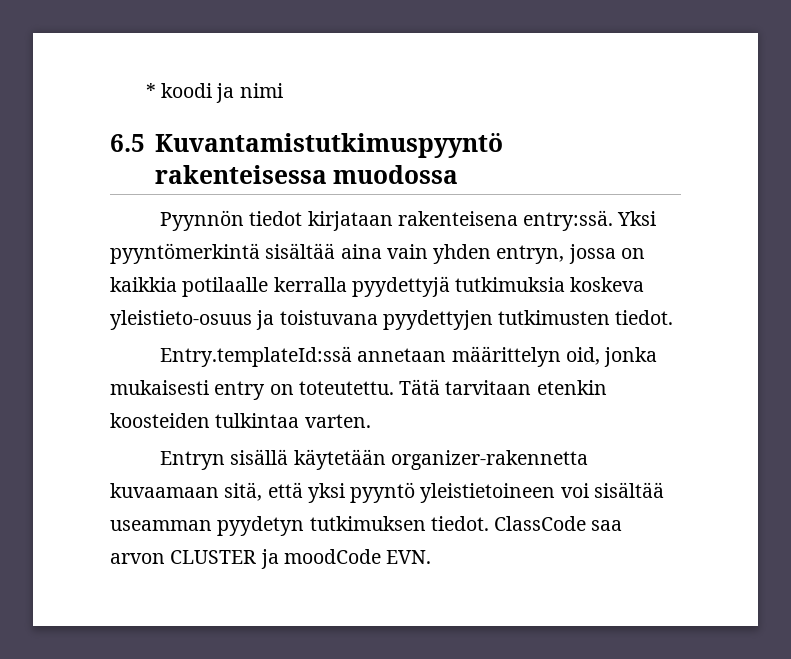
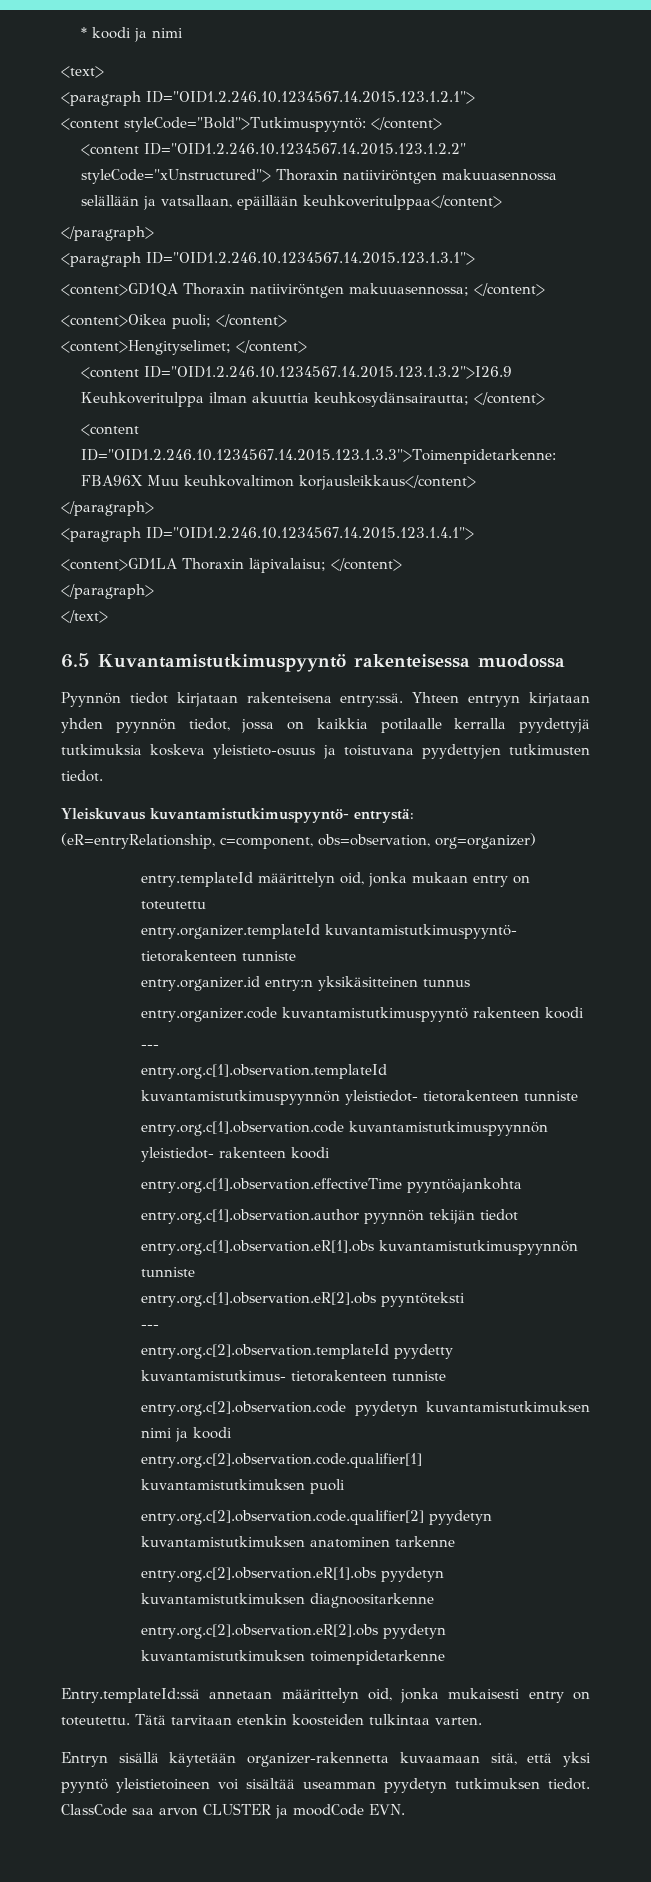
+ <text>
+ <paragraph ID="OID1.2.246.10.1234567.14.2015.123.1.2.1">
+ <content styleCode="Bold">Tutkimuspyyntö: </content>
+ <content ID="OID1.2.246.10.1234567.14.2015.123.1.2.2" styleCode="xUnstructured"> Thoraxin natiiviröntgen makuuasennossa selällään ja vatsallaan, epäillään keuhkoveritulppaa</content>
+ </paragraph>
+ <paragraph ID="OID1.2.246.10.1234567.14.2015.123.1.3.1">
+ <content>GD1QA Thoraxin natiiviröntgen makuuasennossa; </content>
+ <content>Oikea puoli; </content>
+ <content>Hengityselimet; </content>
+ <content ID="OID1.2.246.10.1234567.14.2015.123.1.3.2">I26.9 Keuhkoveritulppa ilman akuuttia keuhkosydänsairautta; </content>
+ <content ID="OID1.2.246.10.1234567.14.2015.123.1.3.3">Toimenpidetarkenne: FBA96X Muu keuhkovaltimon korjausleikkaus</content>
+ </paragraph>
+ <paragraph ID="OID1.2.246.10.1234567.14.2015.123.1.4.1">
+ <content>GD1LA Thoraxin läpivalaisu; </content>
+ </paragraph>
+ </text>
- Yksi pyyntömerkintä sisältää aina vain yhden entryn, jossa on kaikkia potilaalle kerralla pyydettyjä tutkimuksia koskeva yleistieto-osuus ja toistuvana pyydettyjen tutkimusten tiedot.
+ Yhteen entryyn kirjataan yhden pyynnön tiedot, jossa on kaikkia potilaalle kerralla pyydettyjä tutkimuksia koskeva yleistieto-osuus ja toistuvana pyydettyjen tutkimusten tiedot.
+ Yleiskuvaus kuvantamistutkimuspyyntö- entrystä:
+ (eR=entryRelationship, c=component, obs=observation, org=organizer)
+ entry.templateId määrittelyn oid, jonka mukaan entry on toteutettu
+ entry.organizer.templateId kuvantamistutkimuspyyntö- tietorakenteen tunniste
+ entry.organizer.id entry:n yksikäsitteinen tunnus
+ entry.organizer.code kuvantamistutkimuspyyntö rakenteen koodi
+ ---
+ entry.org.c[1].observation.templateId kuvantamistutkimuspyynnön yleistiedot- tietorakenteen tunniste
+ entry.org.c[1].observation.code kuvantamistutkimuspyynnön yleistiedot- rakenteen koodi
+ entry.org.c[1].observation.effectiveTime pyyntöajankohta
+ entry.org.c[1].observation.author pyynnön tekijän tiedot
+ entry.org.c[1].observation.eR[1].obs kuvantamistutkimuspyynnön tunniste
+ entry.org.c[1].observation.eR[2].obs pyyntöteksti
+ ---
+ entry.org.c[2].observation.templateId pyydetty kuvantamistutkimus- tietorakenteen tunniste
+ entry.org.c[2].observation.code pyydetyn kuvantamistutkimuksen nimi ja koodi
+ entry.org.c[2].observation.code.qualifier[1] kuvantamistutkimuksen puoli
+ entry.org.c[2].observation.code.qualifier[2] pyydetyn kuvantamistutkimuksen anatominen tarkenne
+ entry.org.c[2].observation.eR[1].obs pyydetyn kuvantamistutkimuksen diagnoositarkenne
+ entry.org.c[2].observation.eR[2].obs pyydetyn kuvantamistutkimuksen toimenpidetarkenne

